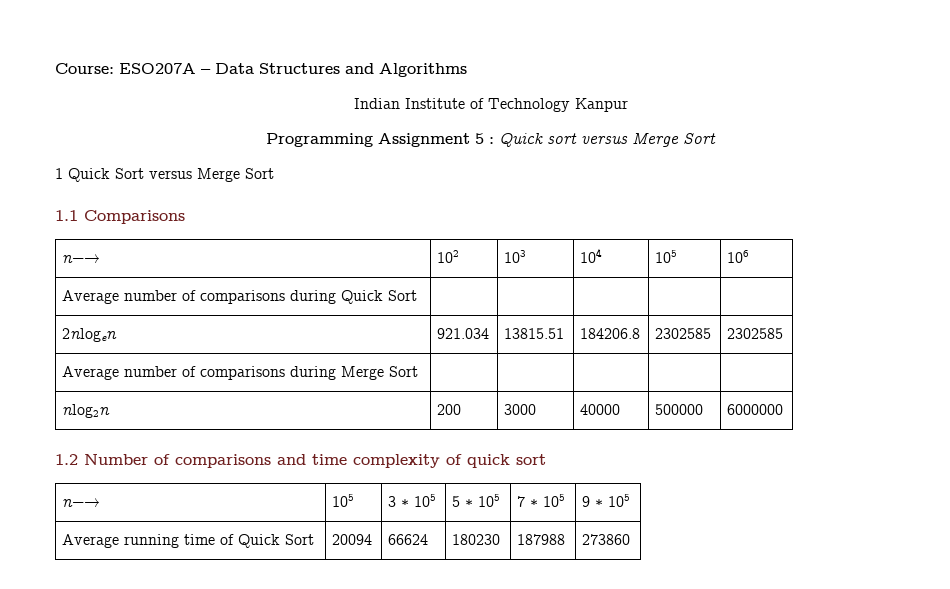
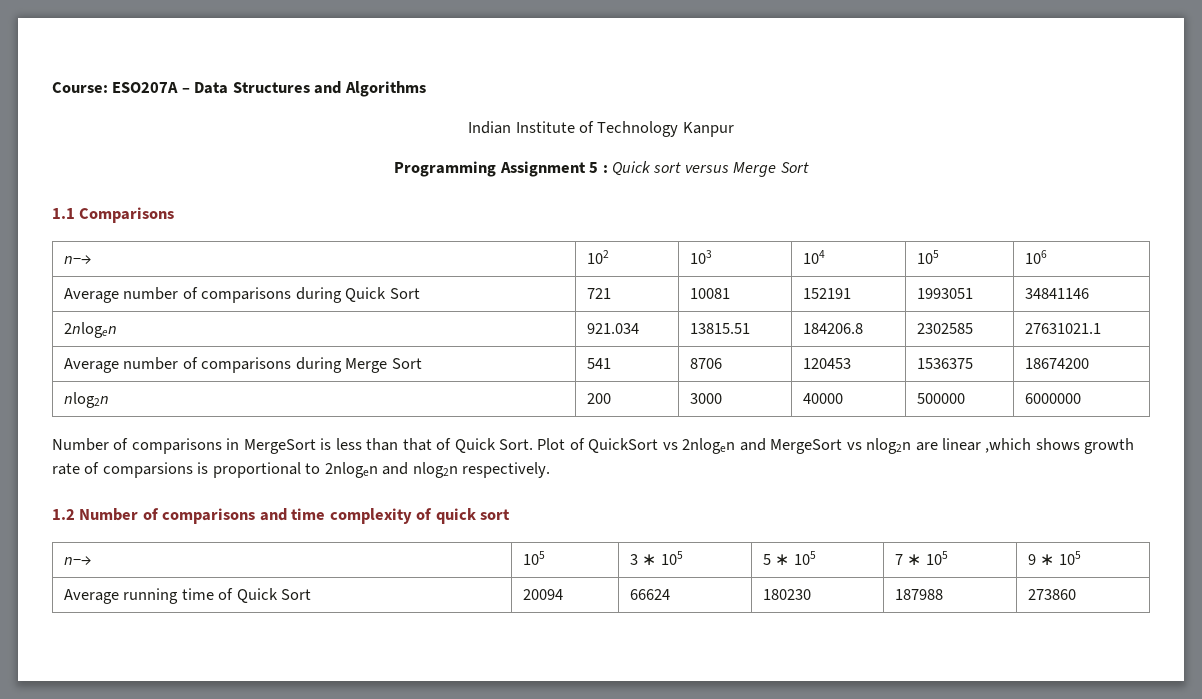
- 1 Quick Sort versus Merge Sort
- Average number of comparisons during Quick Sort | | | | |
+ Average number of comparisons during Quick Sort | 721 | 10081 | 152191 | 1993051 | 34841146
- 2nlogen | 921.034 | 13815.51 | 184206.8 | 2302585 | 2302585
+ 2nlogen | 921.034 | 13815.51 | 184206.8 | 2302585 | 27631021.1
- Average number of comparisons during Merge Sort | | | | |
+ Average number of comparisons during Merge Sort | 541 | 8706 | 120453 | 1536375 | 18674200
+ Number of comparisons in MergeSort is less than that of Quick Sort. Plot of QuickSort vs 2nlogen and MergeSort vs nlog2n are linear ,which shows growth rate of comparsions is proportional to 2nlogen and nlog2n respectively.

